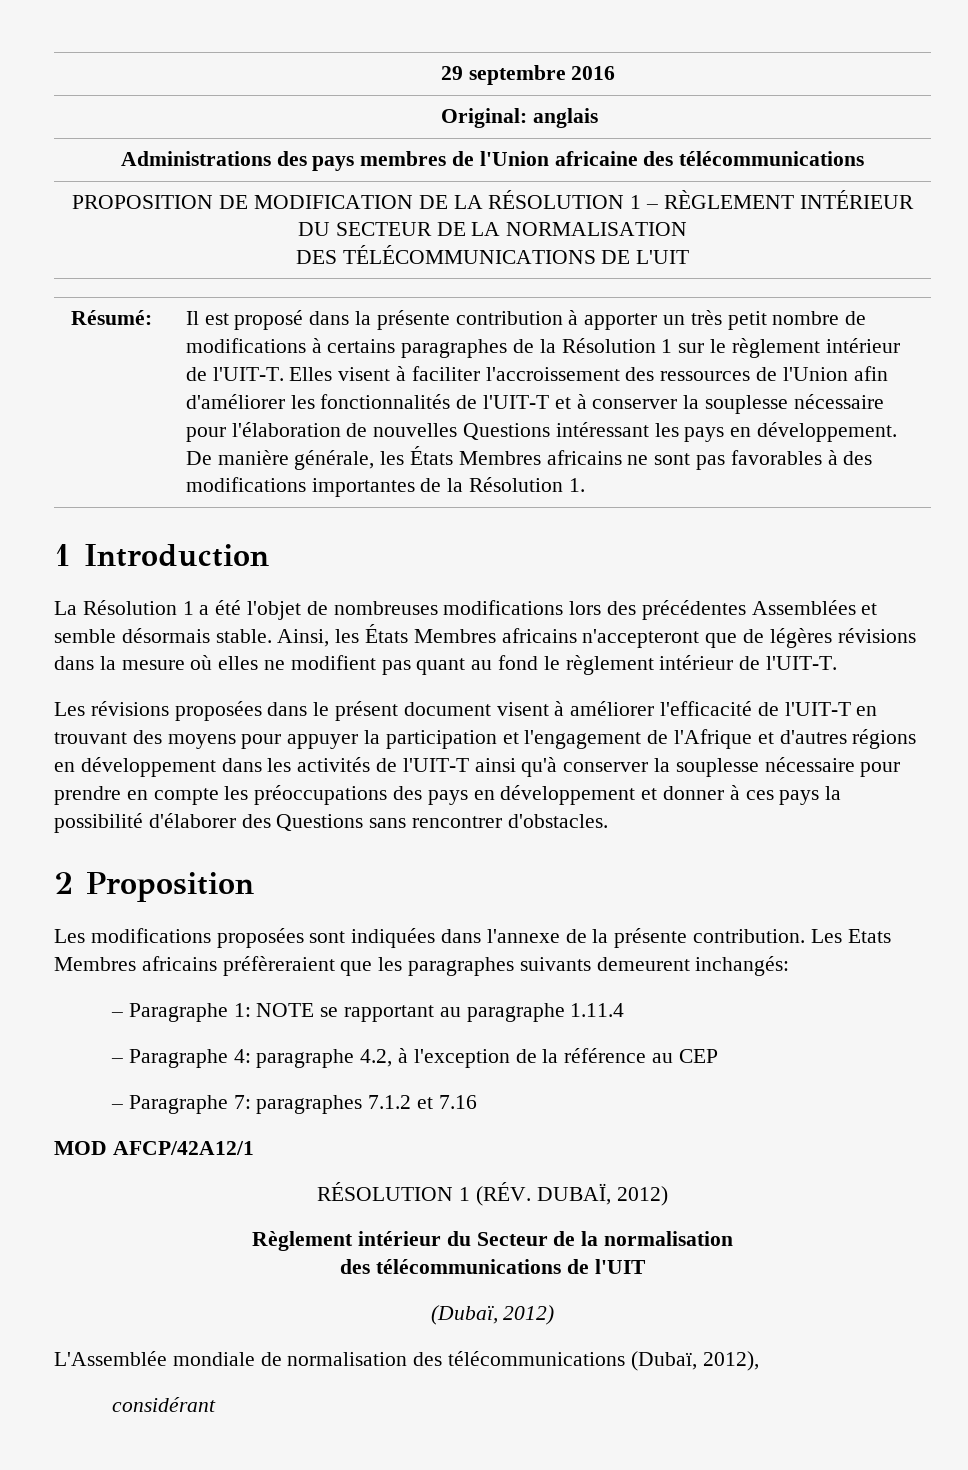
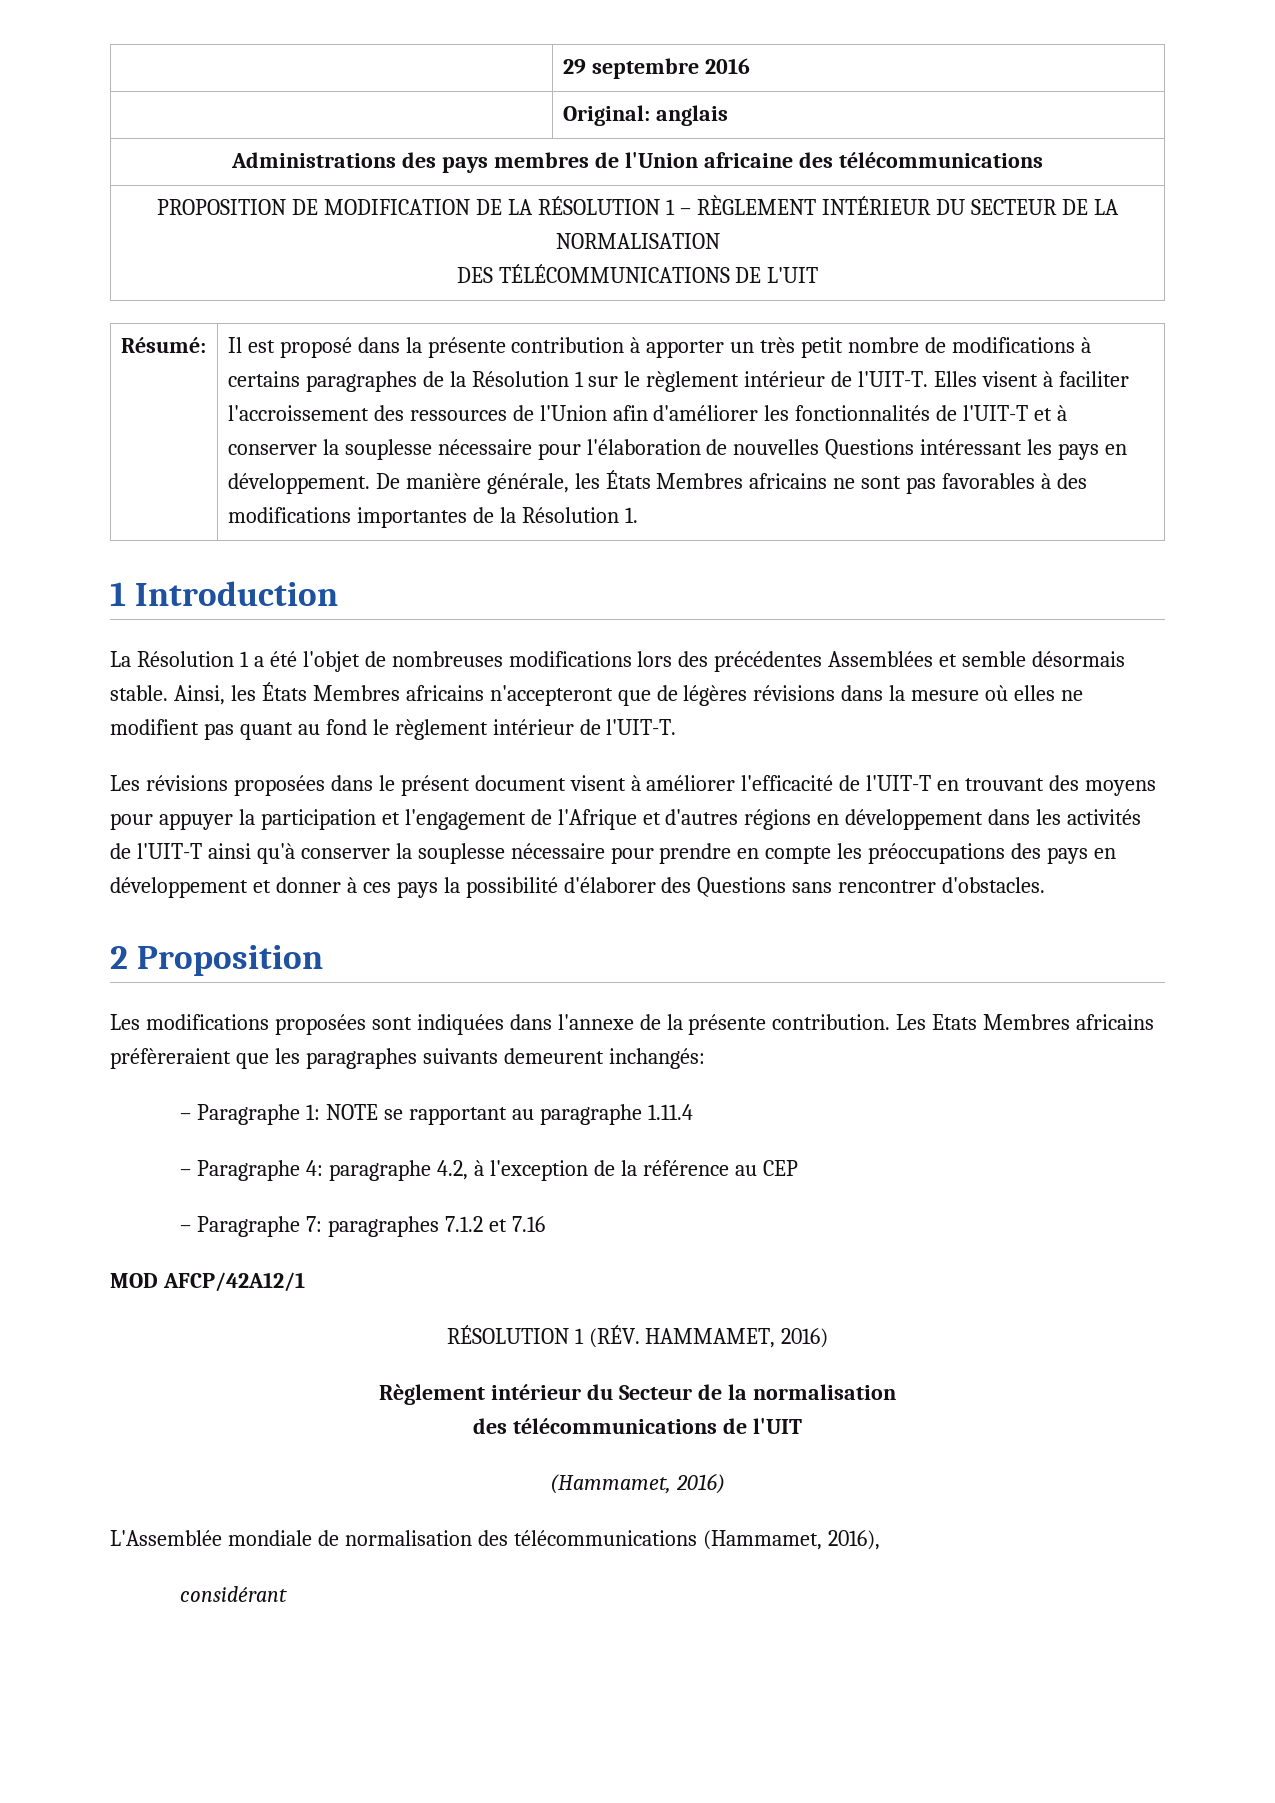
- RÉSOLUTION 1 (RÉV. DUBAÏ, 2012)
+ RÉSOLUTION 1 (RÉV. HAMMAMET, 2016)
- (Dubaï, 2012)
+ (Hammamet, 2016)
- L'Assemblée mondiale de normalisation des télécommunications (Dubaï, 2012),
+ L'Assemblée mondiale de normalisation des télécommunications (Hammamet, 2016),

